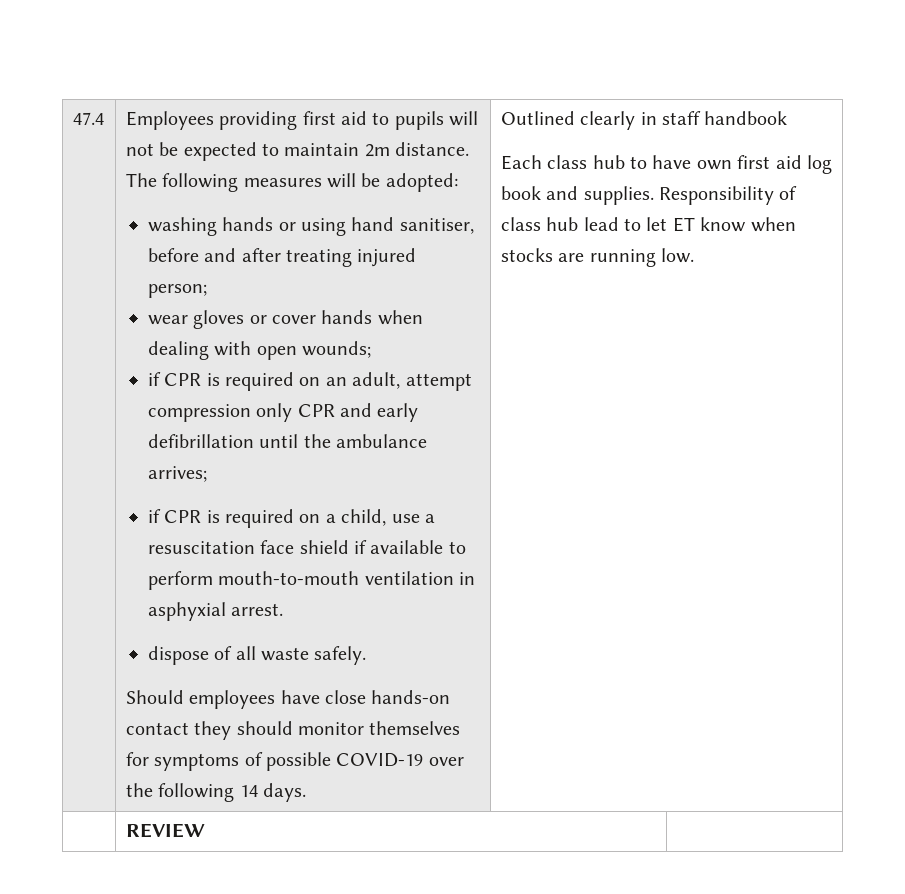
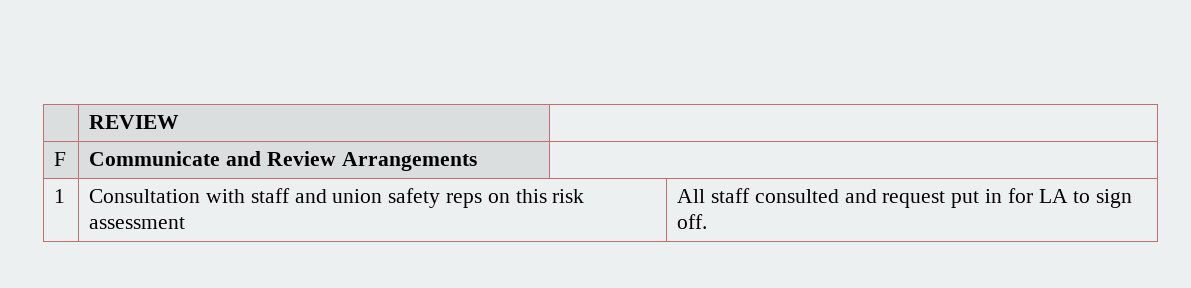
- 47.4 | Employees providing first aid to pupils will not be expected to maintain 2m distance. The following measures will be adopted:
- washing hands or using hand sanitiser, before and after treating injured person;
- wear gloves or cover hands when dealing with open wounds;
- if CPR is required on an adult, attempt compression only CPR and early defibrillation until the ambulance arrives;
- if CPR is required on a child, use a resuscitation face shield if available to perform mouth-to-mouth ventilation in asphyxial arrest.
- dispose of all waste safely.
- Should employees have close hands-on contact they should monitor themselves for symptoms of possible COVID-19 over the following 14 days. | Outlined clearly in staff handbook
- Each class hub to have own first aid log book and supplies. Responsibility of class hub lead to let ET know when stocks are running low.
- | REVIEW |
+ REVIEW |
+ F | Communicate and Review Arrangements |
+ 1 | Consultation with staff and union safety reps on this risk assessment | All staff consulted and request put in for LA to sign off.

